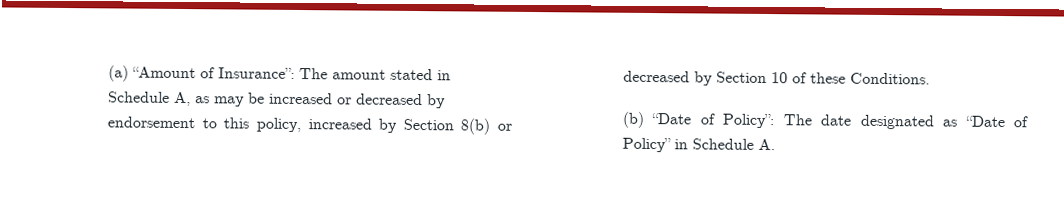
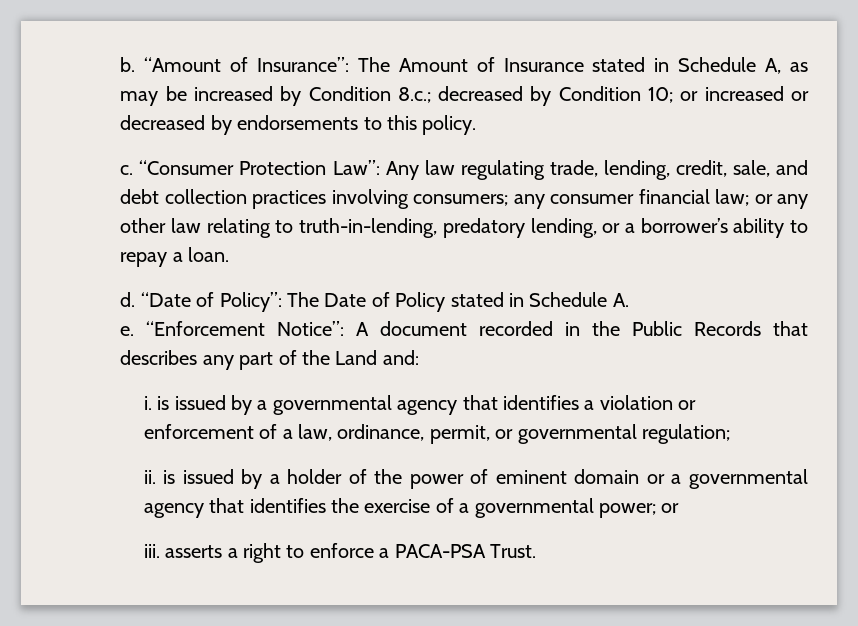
- (a) “Amount of Insurance”: The amount stated in Schedule A, as may be increased or decreased by endorsement to this policy, increased by Section 8(b) or decreased by Section 10 of these Conditions.
- (b) “Date of Policy”: The date designated as “Date of Policy” in Schedule A.
+ b. “Amount of Insurance”: The Amount of Insurance stated in Schedule A, as may be increased by Condition 8.c.; decreased by Condition 10; or increased or decreased by endorsements to this policy.
+ c. “Consumer Protection Law”: Any law regulating trade, lending, credit, sale, and debt collection practices involving consumers; any consumer financial law; or any other law relating to truth-in-lending, predatory lending, or a borrower’s ability to repay a loan.
+ d. “Date of Policy”: The Date of Policy stated in Schedule A.
+ e. “Enforcement Notice”: A document recorded in the Public Records that describes any part of the Land and:
+ i. is issued by a governmental agency that identifies a violation or enforcement of a law, ordinance, permit, or governmental regulation;
+ ii. is issued by a holder of the power of eminent domain or a governmental agency that identifies the exercise of a governmental power; or
+ iii. asserts a right to enforce a PACA-PSA Trust.

